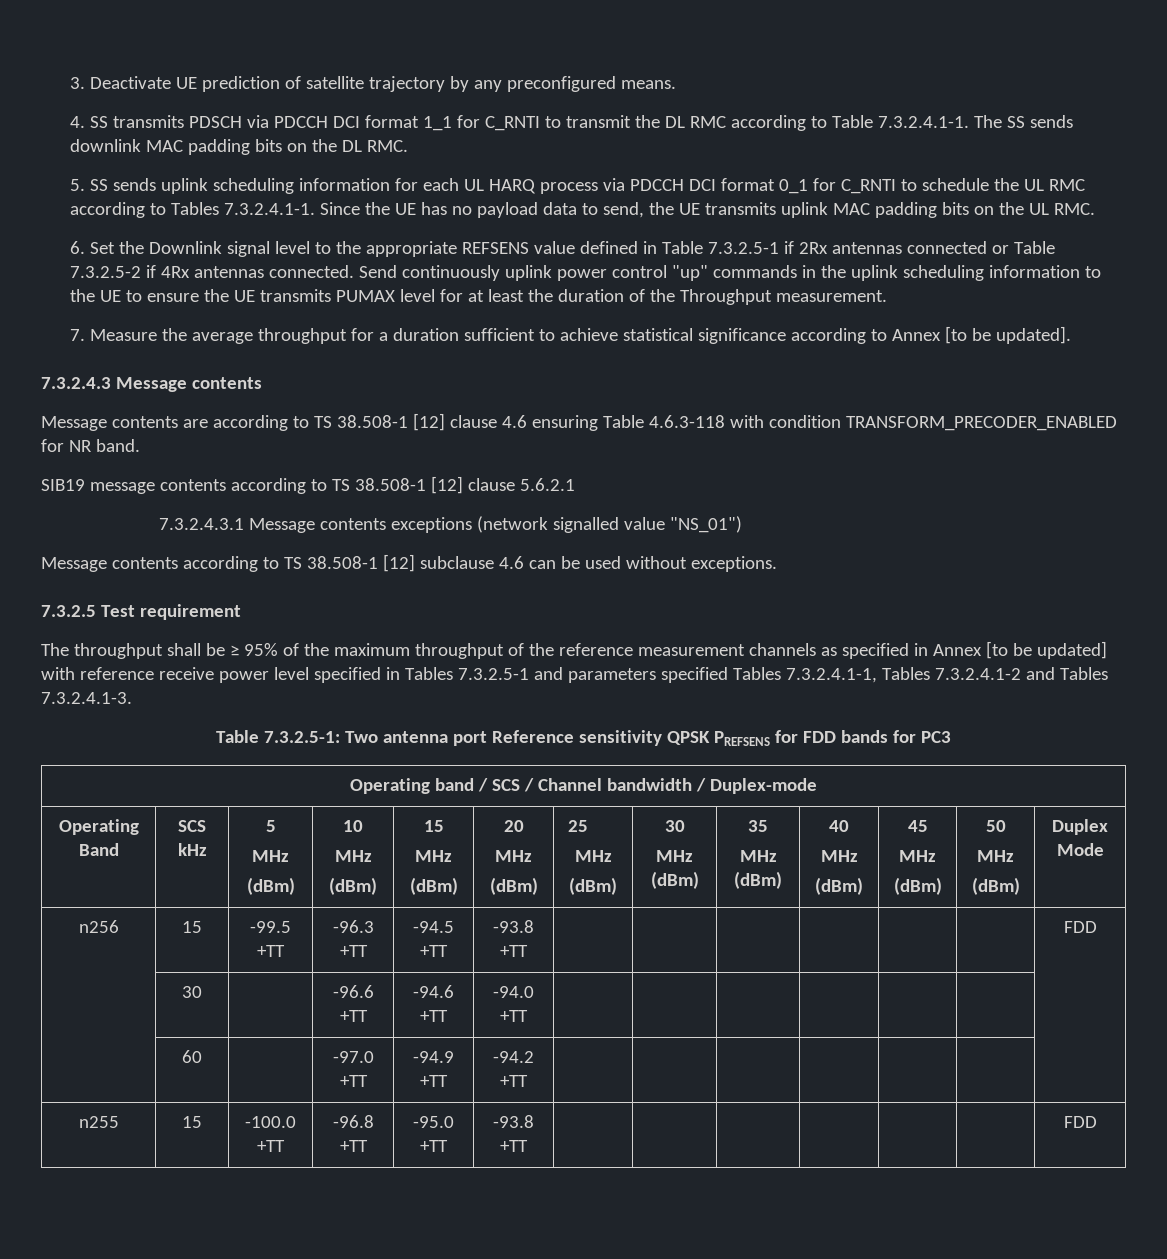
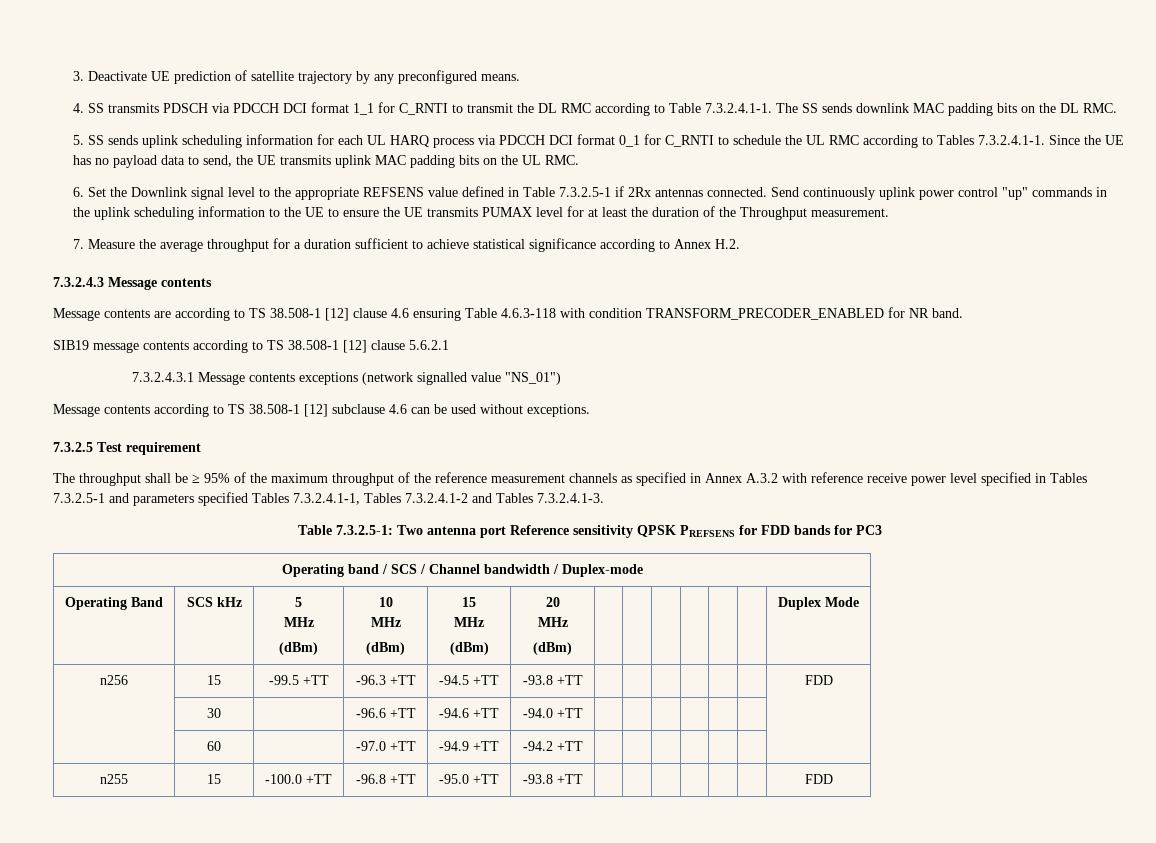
- 6. Set the Downlink signal level to the appropriate REFSENS value defined in Table 7.3.2.5-1 if 2Rx antennas connected or Table 7.3.2.5-2 if 4Rx antennas connected.
+ 6. Set the Downlink signal level to the appropriate REFSENS value defined in Table 7.3.2.5-1 if 2Rx antennas connected.
- 7. Measure the average throughput for a duration sufficient to achieve statistical significance according to Annex [to be updated].
+ 7. Measure the average throughput for a duration sufficient to achieve statistical significance according to Annex H.2.
- The throughput shall be ≥ 95% of the maximum throughput of the reference measurement channels as specified in Annex [to be updated] with reference receive power level specified in Tables 7.3.2.5-1 and parameters specified Tables 7.3.2.4.1-1, Tables 7.3.2.4.1-2 and Tables 7.3.2.4.1-3.
+ The throughput shall be ≥ 95% of the maximum throughput of the reference measurement channels as specified in Annex A.3.2 with reference receive power level specified in Tables 7.3.2.5-1 and parameters specified Tables 7.3.2.4.1-1, Tables 7.3.2.4.1-2 and Tables 7.3.2.4.1-3.
  Operating Band | SCS kHz | 5
  MHz
  (dBm) | 10
  MHz
  (dBm) | 15
  MHz
  (dBm) | 20
  MHz
- (dBm) | 25
- MHz
- (dBm) | 30
- MHz (dBm) | 35
- MHz (dBm) | 40
- MHz
- (dBm) | 45
- MHz
- (dBm) | 50
- MHz
- (dBm) | Duplex Mode
+ (dBm) | | | | | | | Duplex Mode

